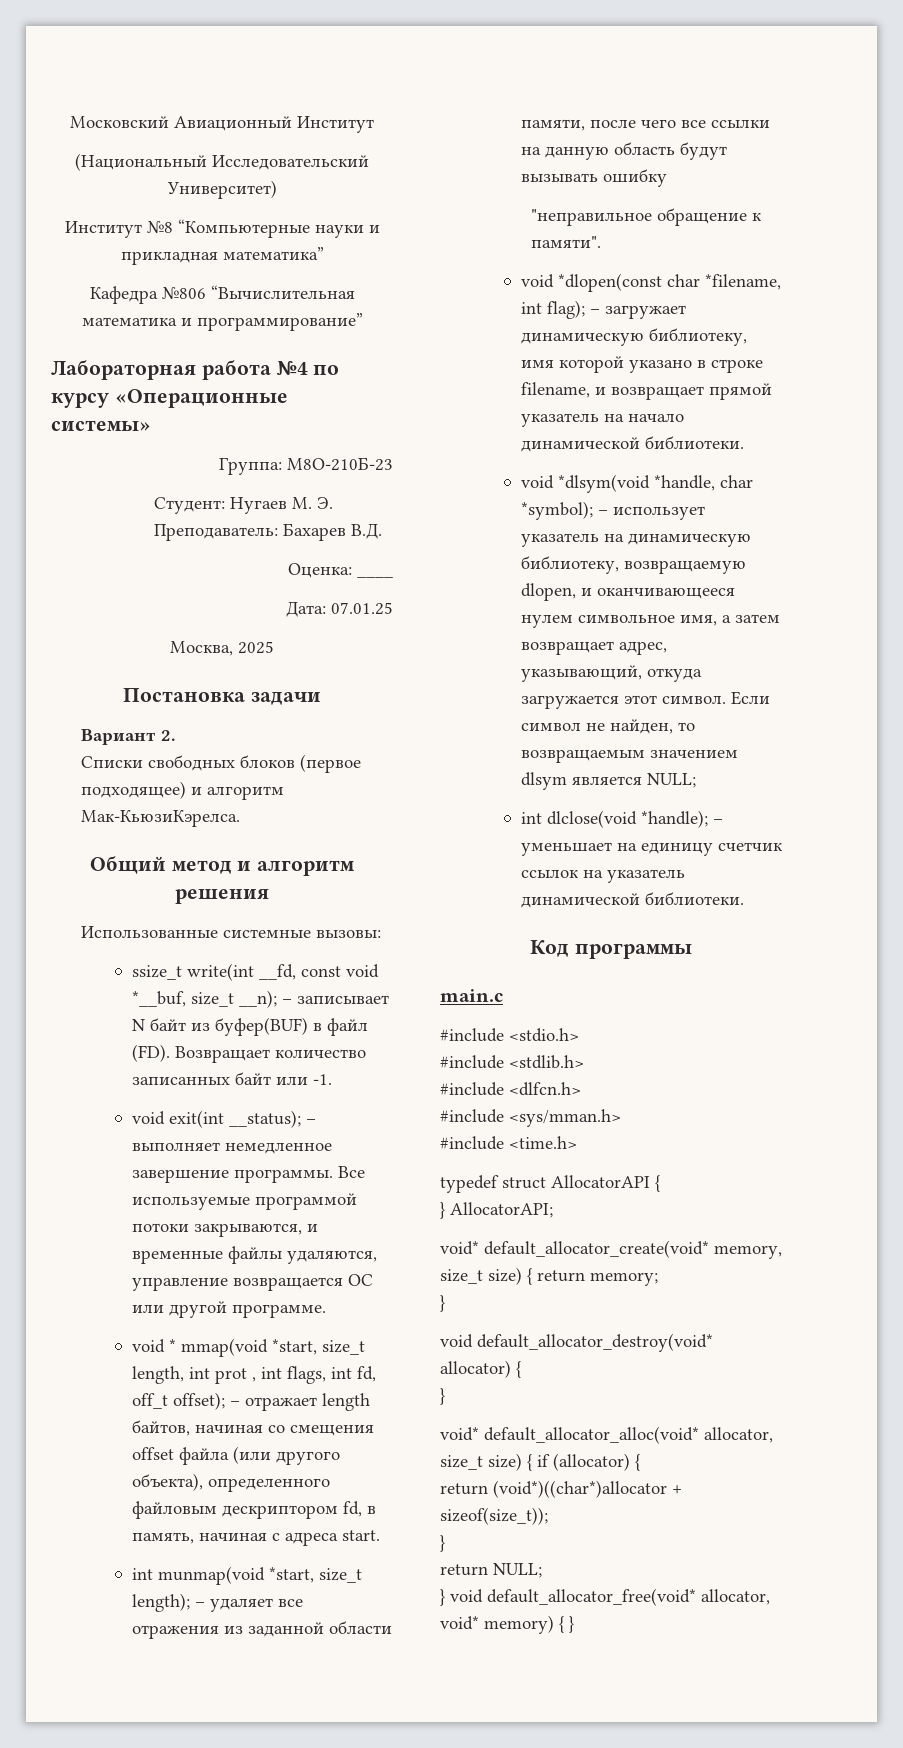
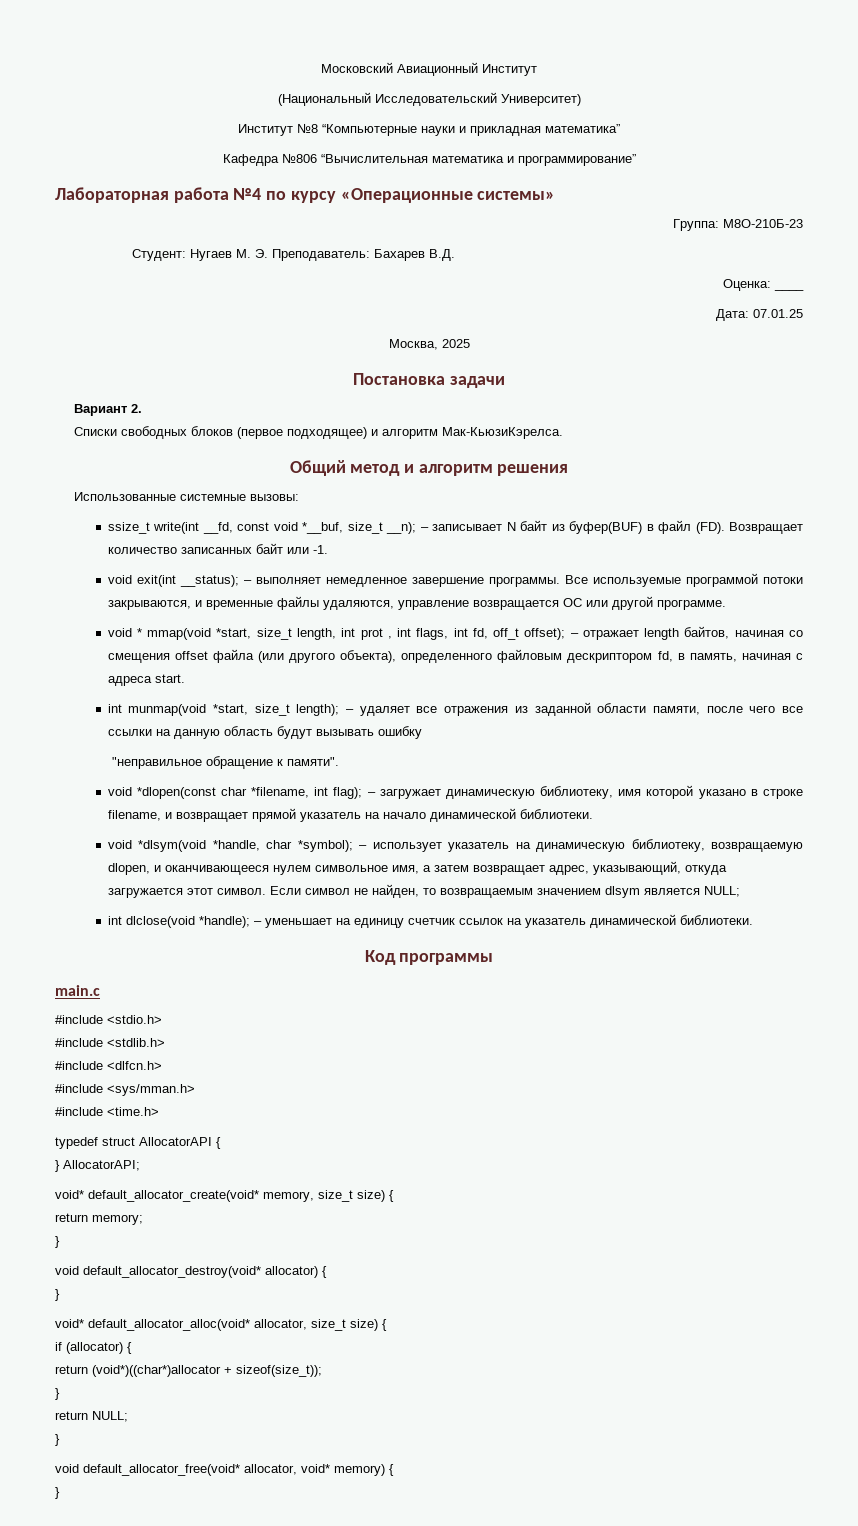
- void* default_allocator_create(void* memory, size_t size) { return memory;
+ void* default_allocator_create(void* memory, size_t size) {
+ return memory;
- void* default_allocator_alloc(void* allocator, size_t size) { if (allocator) {
+ void* default_allocator_alloc(void* allocator, size_t size) {
+ if (allocator) {
  return NULL;
- } void default_allocator_free(void* allocator, void* memory) { }
+ }
+ void default_allocator_free(void* allocator, void* memory) {
+ }

